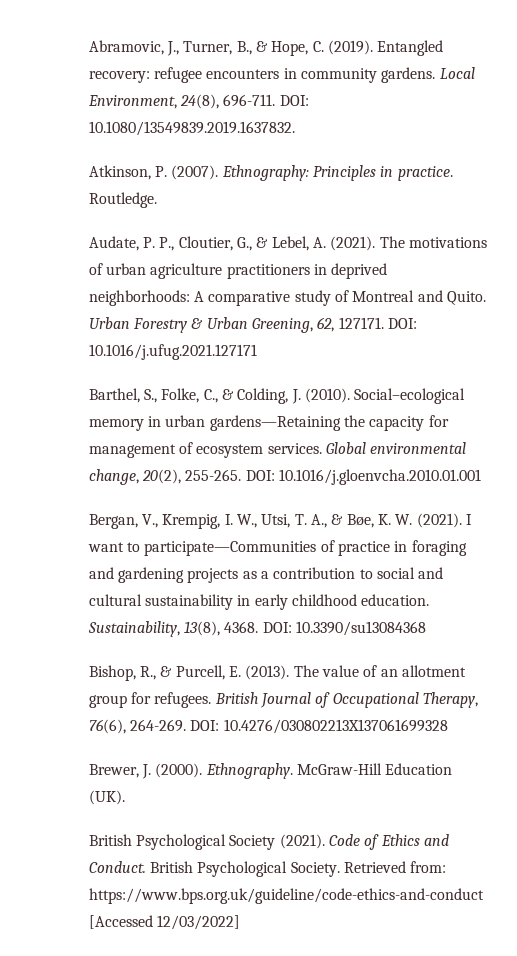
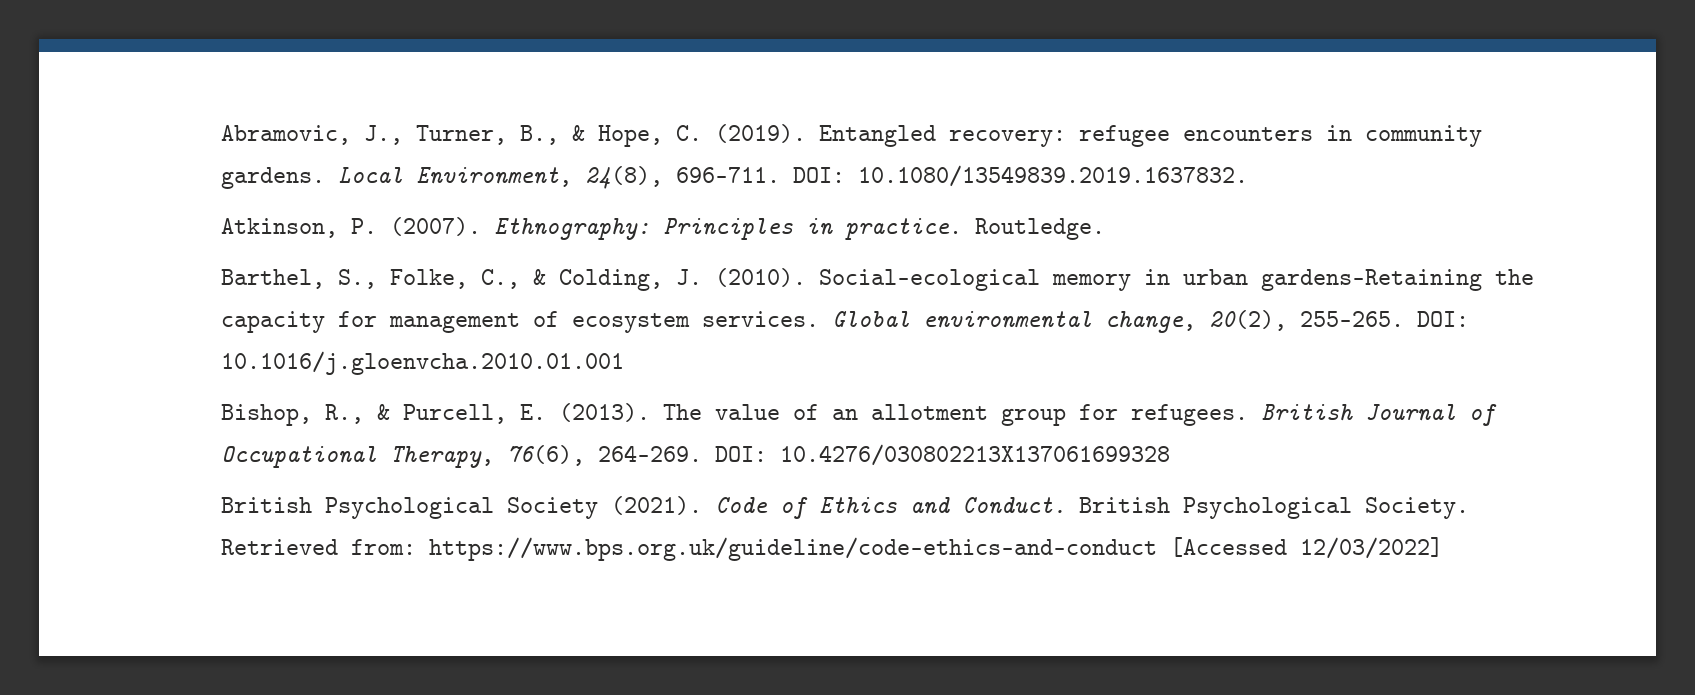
- Audate, P. P., Cloutier, G., & Lebel, A. (2021). The motivations of urban agriculture practitioners in deprived neighborhoods: A comparative study of Montreal and Quito. Urban Forestry & Urban Greening, 62, 127171. DOI: 10.1016/j.ufug.2021.127171
- Bergan, V., Krempig, I. W., Utsi, T. A., & Bøe, K. W. (2021). I want to participate—Communities of practice in foraging and gardening projects as a contribution to social and cultural sustainability in early childhood education. Sustainability, 13(8), 4368. DOI: 10.3390/su13084368
- Brewer, J. (2000). Ethnography. McGraw-Hill Education (UK).

